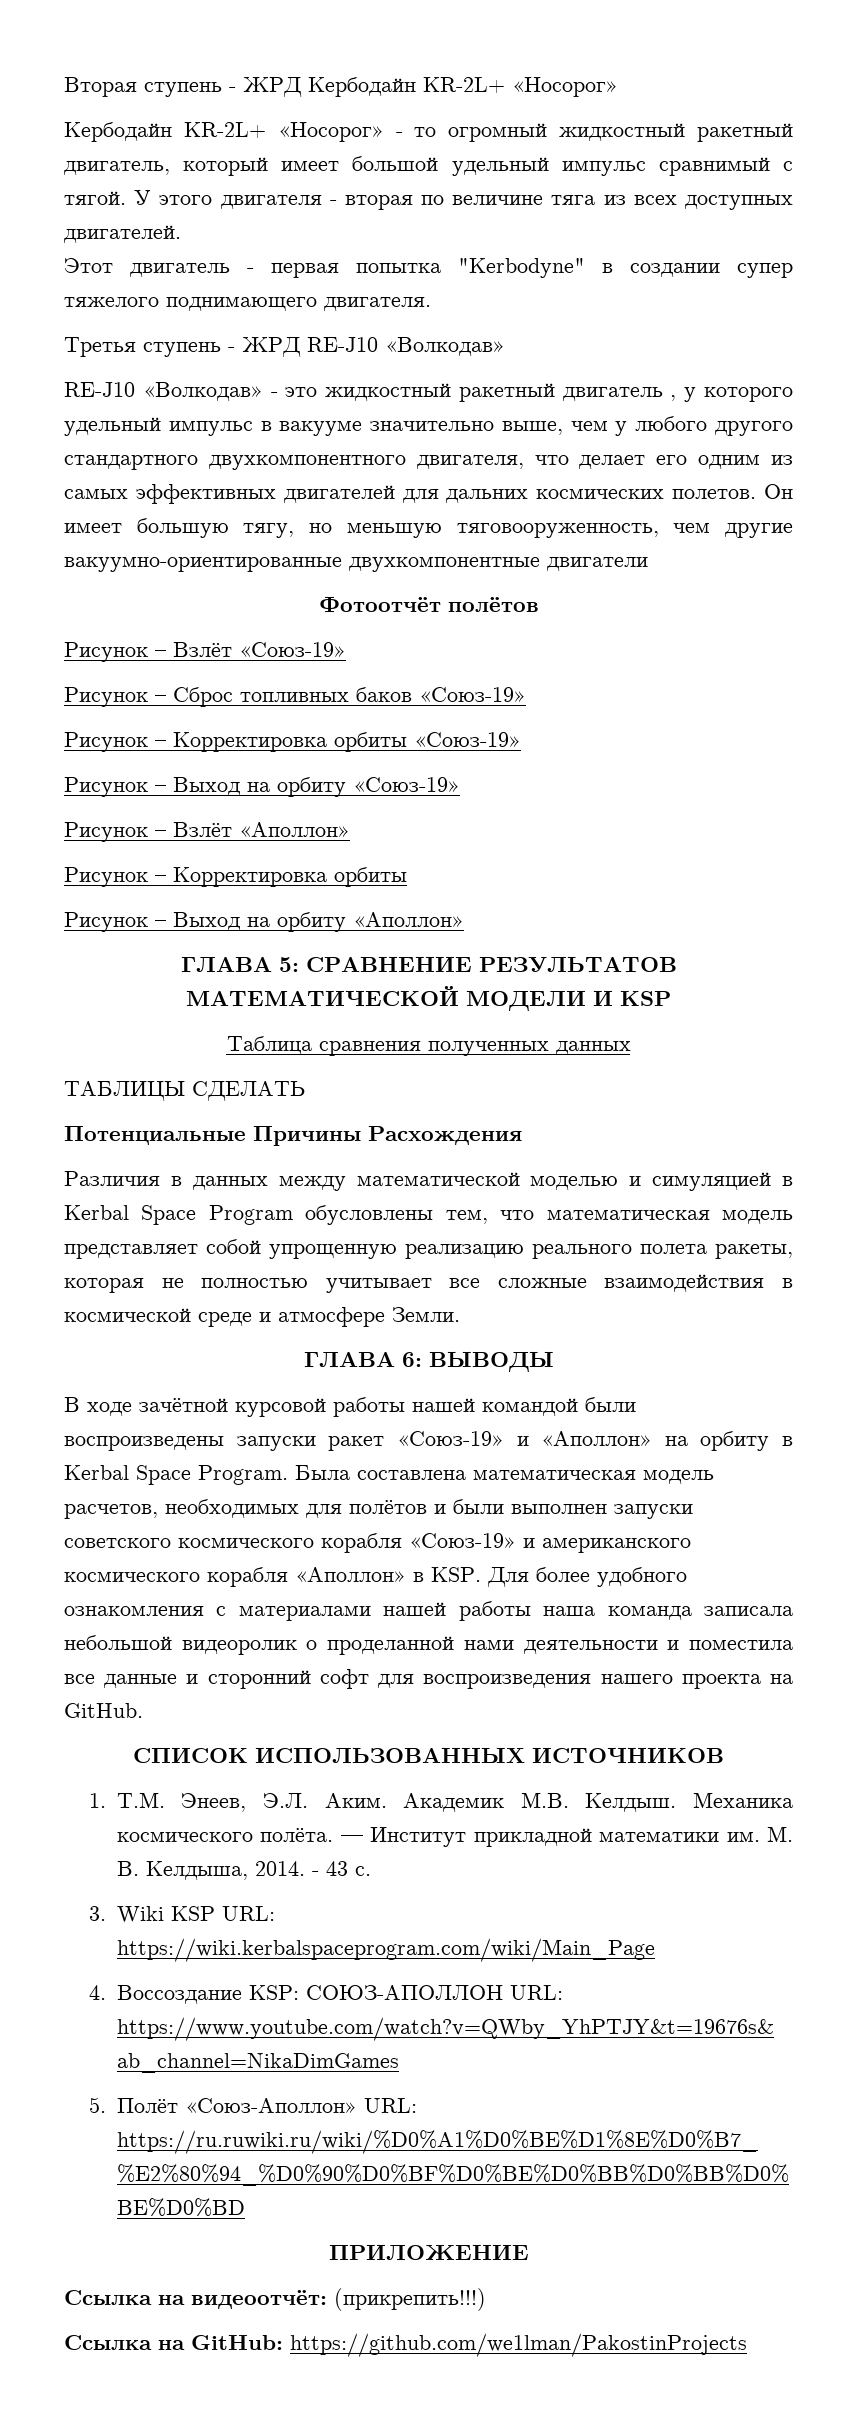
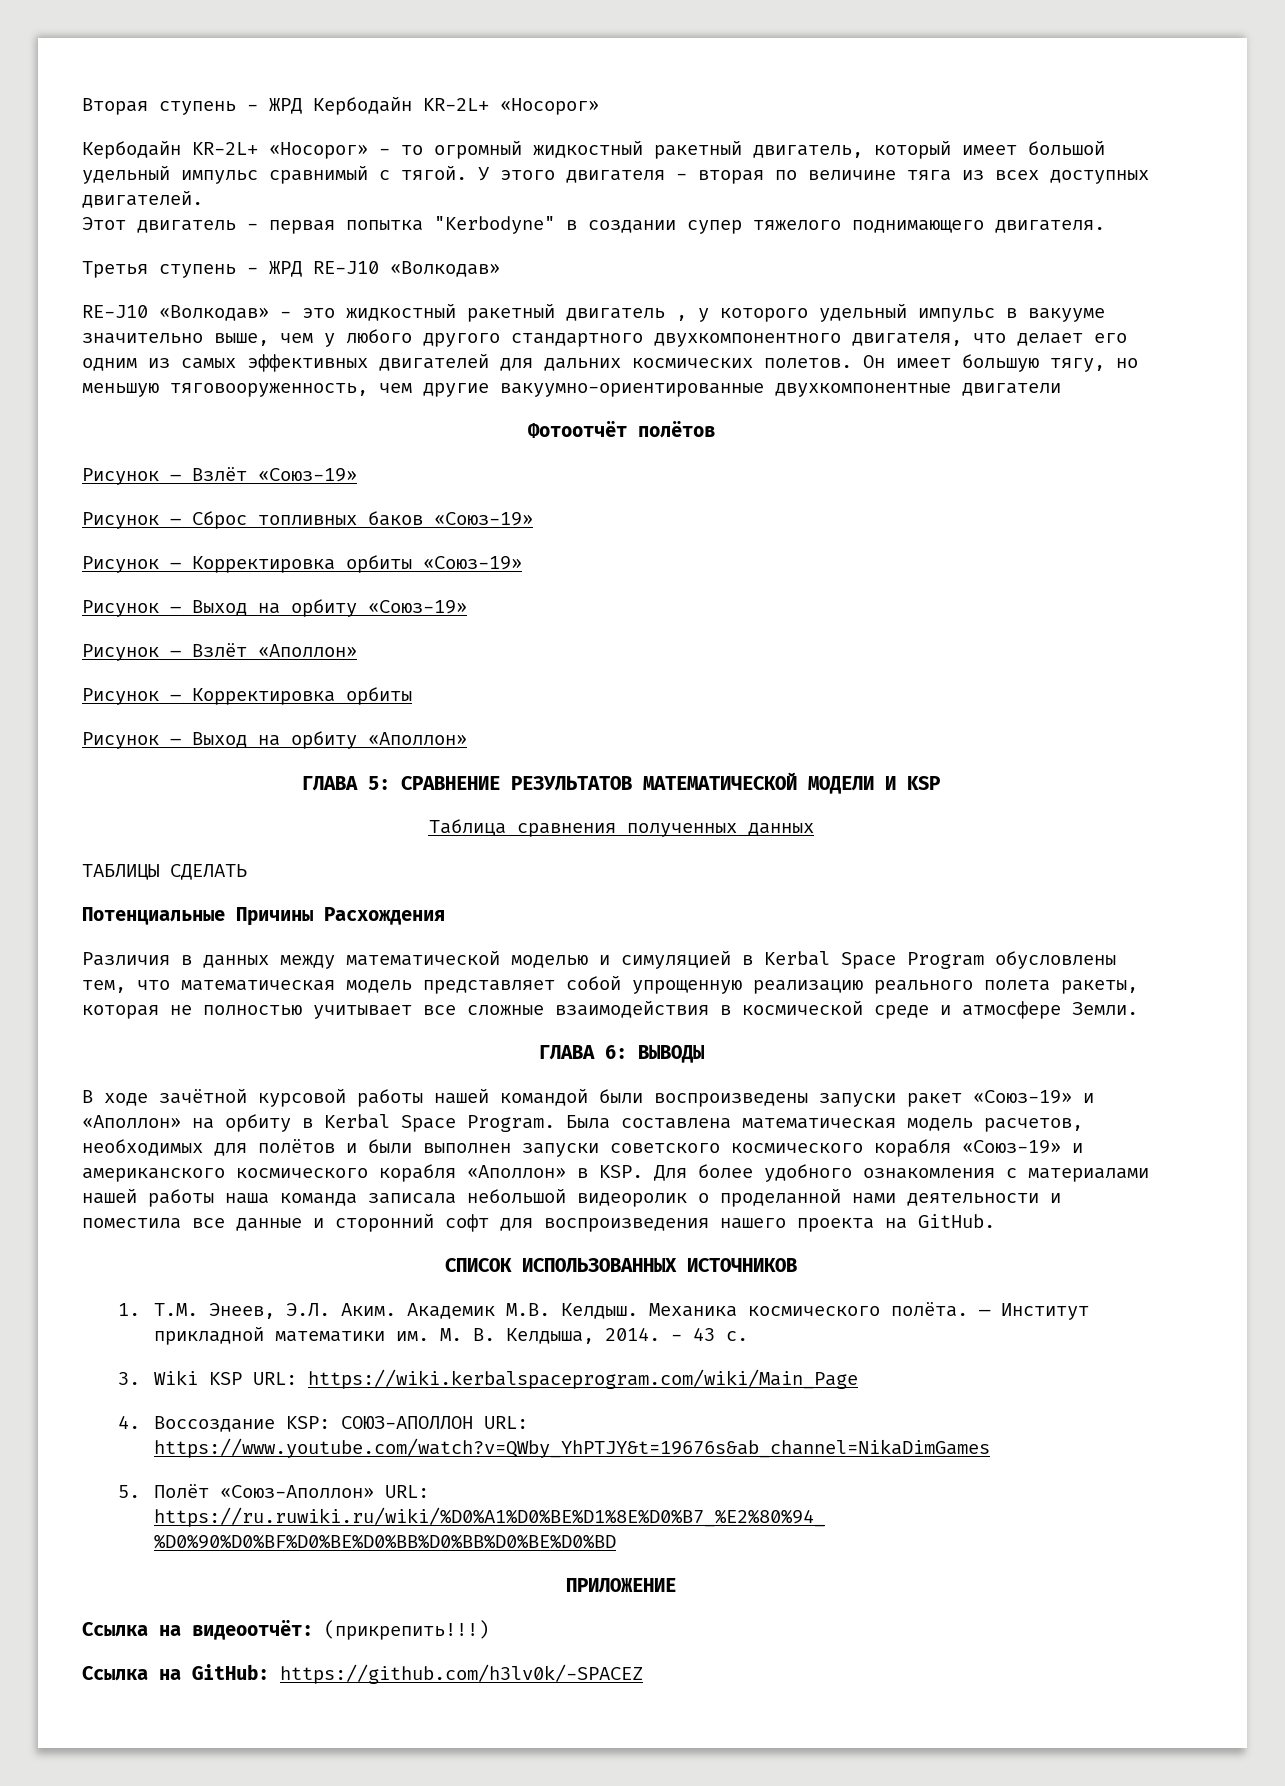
- Ссылка на GitHub: https://github.com/we1lman/PakostinProjects
+ Ссылка на GitHub: https://github.com/h3lv0k/-SPACEZ

